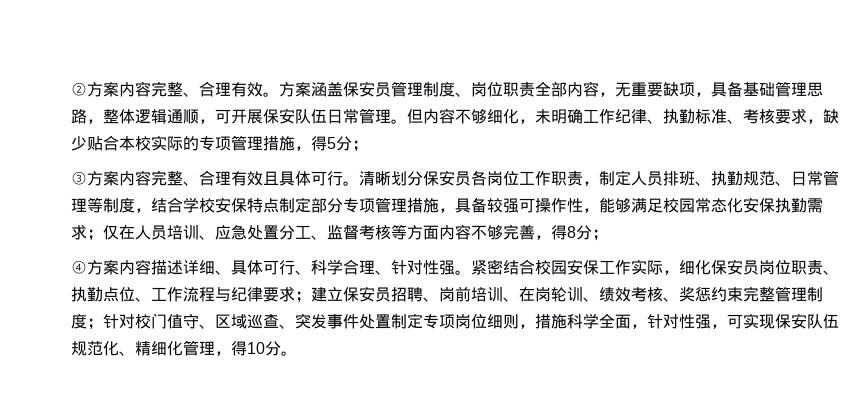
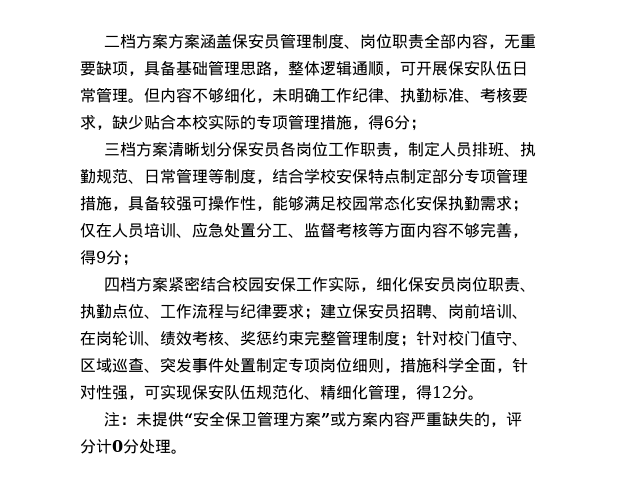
- ②方案内容完整、合理有效。方案涵盖保安员管理制度、岗位职责全部内容，无重要缺项，具备基础管理思路，整体逻辑通顺，可开展保安队伍日常管理。
+ 二档方案方案涵盖保安员管理制度、岗位职责全部内容，无重要缺项，具备基础管理思路，整体逻辑通顺，可开展保安队伍日常管理。
- 但内容不够细化，未明确工作纪律、执勤标准、考核要求，缺少贴合本校实际的专项管理措施，得5分；
- ③方案内容完整、合理有效且具体可行。清晰划分保安员各岗位工作职责，制定人员排班、执勤规范、日常管理等制度，结合学校安保特点制定部分专项管理措施，具备较强可操作性，能够满足校园常态化安保执勤需求；
+ 但内容不够细化，未明确工作纪律、执勤标准、考核要求，缺少贴合本校实际的专项管理措施，得6分；
+ 三档方案清晰划分保安员各岗位工作职责，制定人员排班、执勤规范、日常管理等制度，结合学校安保特点制定部分专项管理措施，具备较强可操作性，能够满足校园常态化安保执勤需求；
- 仅在人员培训、应急处置分工、监督考核等方面内容不够完善，得8分；
- ④方案内容描述详细、具体可行、科学合理、针对性强。紧密结合校园安保工作实际，细化保安员岗位职责、执勤点位、工作流程与纪律要求；
+ 仅在人员培训、应急处置分工、监督考核等方面内容不够完善，得9分；
+ 四档方案紧密结合校园安保工作实际，细化保安员岗位职责、执勤点位、工作流程与纪律要求；
- 针对校门值守、区域巡查、突发事件处置制定专项岗位细则，措施科学全面，针对性强，可实现保安队伍规范化、精细化管理，得10分。
+ 针对校门值守、区域巡查、突发事件处置制定专项岗位细则，措施科学全面，针对性强，可实现保安队伍规范化、精细化管理，得12分。
+ 注：未提供“安全保卫管理方案”或方案内容严重缺失的，评分计0分处理。

